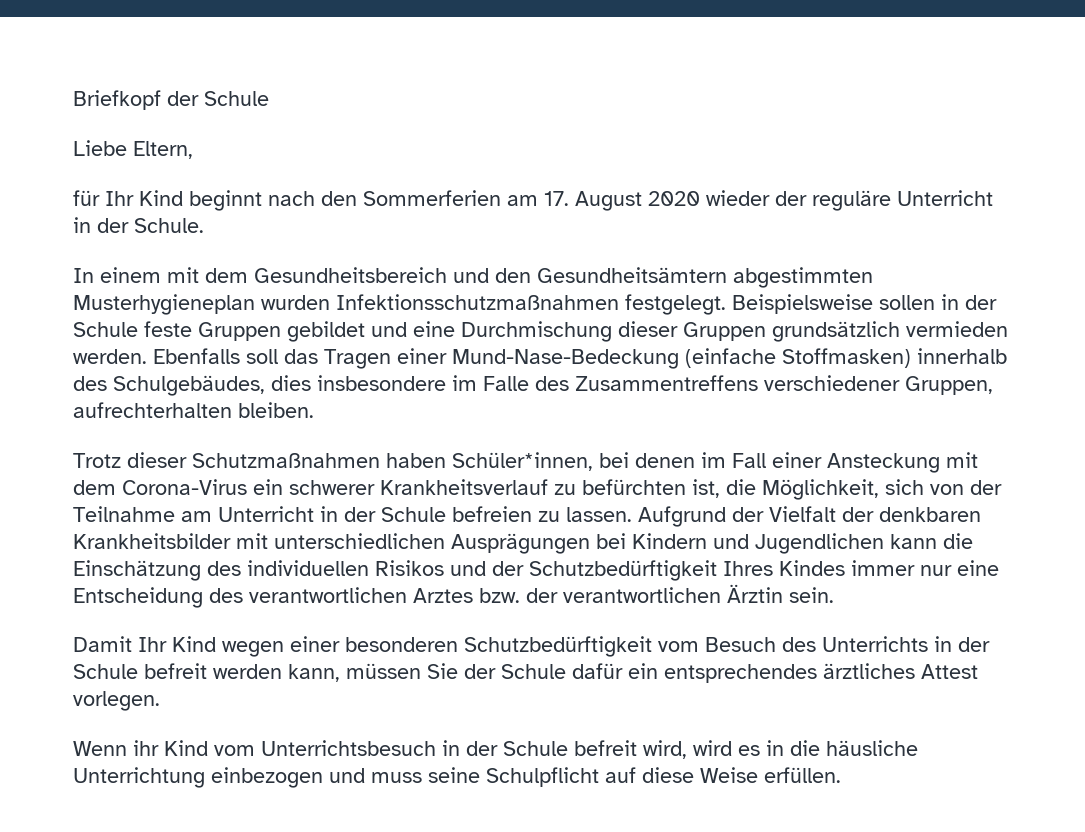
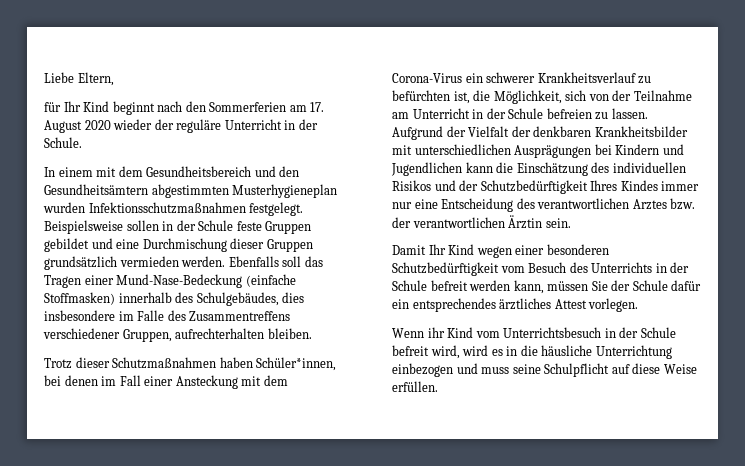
- Briefkopf der Schule

